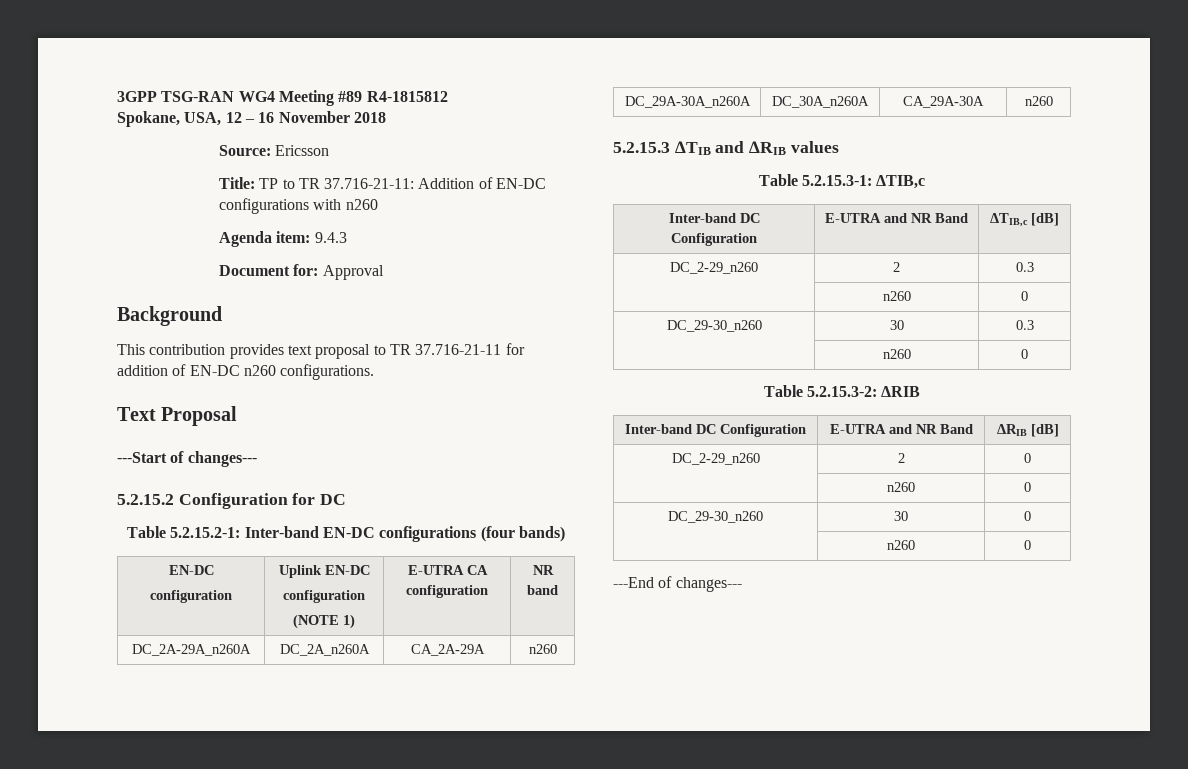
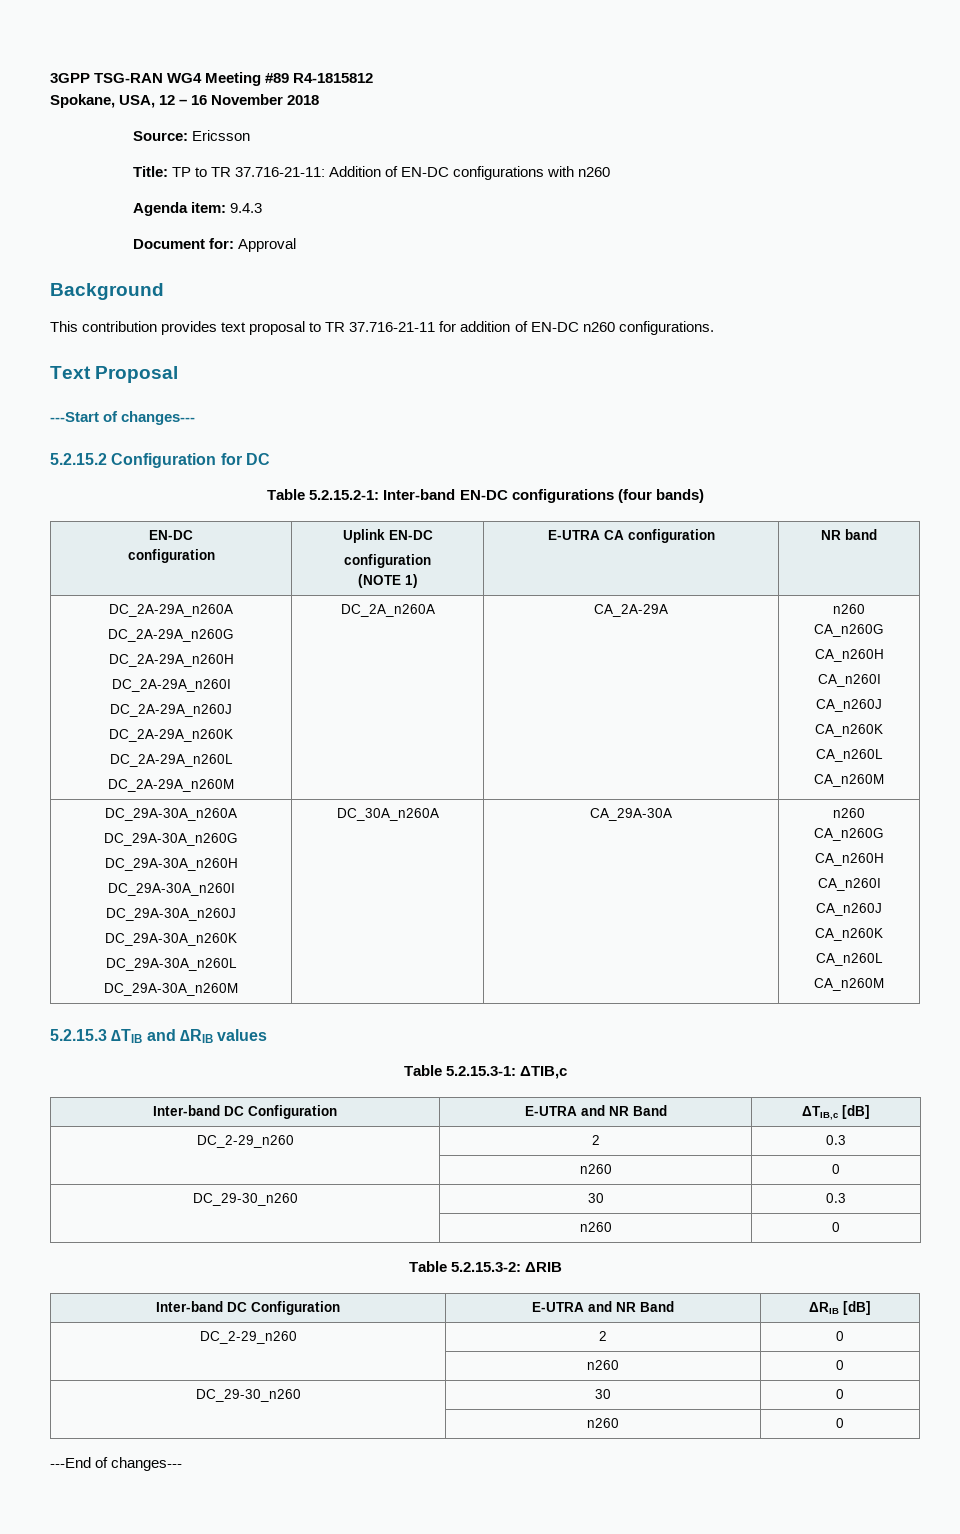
- DC_2A-29A_n260A | DC_2A_n260A | CA_2A-29A | n260
- DC_29A-30A_n260A | DC_30A_n260A | CA_29A-30A | n260
+ DC_2A-29A_n260A
+ DC_2A-29A_n260G
+ DC_2A-29A_n260H
+ DC_2A-29A_n260I
+ DC_2A-29A_n260J
+ DC_2A-29A_n260K
+ DC_2A-29A_n260L
+ DC_2A-29A_n260M | DC_2A_n260A | CA_2A-29A | n260
+ CA_n260G
+ CA_n260H
+ CA_n260I
+ CA_n260J
+ CA_n260K
+ CA_n260L
+ CA_n260M
+ DC_29A-30A_n260A
+ DC_29A-30A_n260G
+ DC_29A-30A_n260H
+ DC_29A-30A_n260I
+ DC_29A-30A_n260J
+ DC_29A-30A_n260K
+ DC_29A-30A_n260L
+ DC_29A-30A_n260M | DC_30A_n260A | CA_29A-30A | n260
+ CA_n260G
+ CA_n260H
+ CA_n260I
+ CA_n260J
+ CA_n260K
+ CA_n260L
+ CA_n260M

